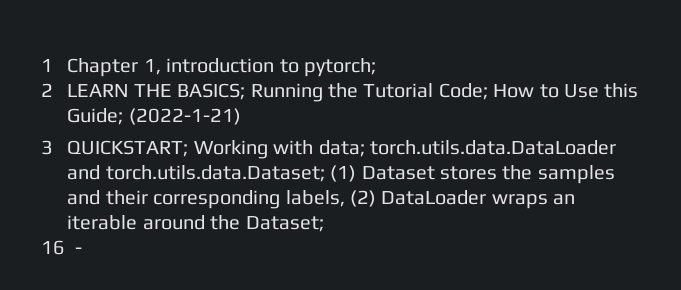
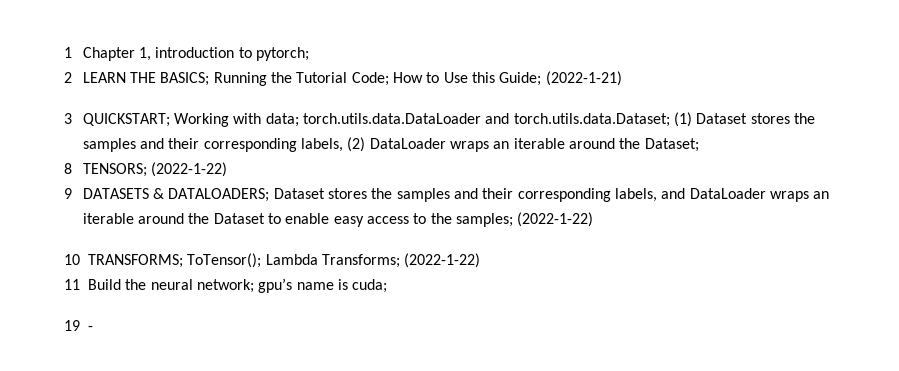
- 16 -
+ 8 TENSORS; (2022-1-22)
+ 9 DATASETS & DATALOADERS; Dataset stores the samples and their corresponding labels, and DataLoader wraps an iterable around the Dataset to enable easy access to the samples; (2022-1-22)
+ 10 TRANSFORMS; ToTensor(); Lambda Transforms; (2022-1-22)
+ 11 Build the neural network; gpu’s name is cuda;
+ 19 -

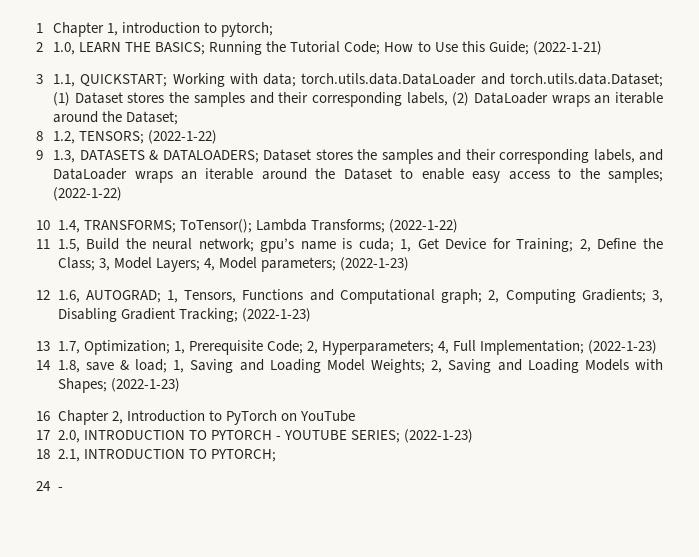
- 2 LEARN THE BASICS; Running the Tutorial Code; How to Use this Guide; (2022-1-21)
+ 2 1.0, LEARN THE BASICS; Running the Tutorial Code; How to Use this Guide; (2022-1-21)
- 3 QUICKSTART; Working with data; torch.utils.data.DataLoader and torch.utils.data.Dataset; (1) Dataset stores the samples and their corresponding labels, (2) DataLoader wraps an iterable around the Dataset;
+ 3 1.1, QUICKSTART; Working with data; torch.utils.data.DataLoader and torch.utils.data.Dataset; (1) Dataset stores the samples and their corresponding labels, (2) DataLoader wraps an iterable around the Dataset;
- 8 TENSORS; (2022-1-22)
+ 8 1.2, TENSORS; (2022-1-22)
- 9 DATASETS & DATALOADERS; Dataset stores the samples and their corresponding labels, and DataLoader wraps an iterable around the Dataset to enable easy access to the samples; (2022-1-22)
+ 9 1.3, DATASETS & DATALOADERS; Dataset stores the samples and their corresponding labels, and DataLoader wraps an iterable around the Dataset to enable easy access to the samples; (2022-1-22)
- 10 TRANSFORMS; ToTensor(); Lambda Transforms; (2022-1-22)
+ 10 1.4, TRANSFORMS; ToTensor(); Lambda Transforms; (2022-1-22)
- 11 Build the neural network; gpu’s name is cuda;
- 19 -
+ 11 1.5, Build the neural network; gpu’s name is cuda; 1, Get Device for Training; 2, Define the Class; 3, Model Layers; 4, Model parameters; (2022-1-23)
+ 12 1.6, AUTOGRAD; 1, Tensors, Functions and Computational graph; 2, Computing Gradients; 3, Disabling Gradient Tracking; (2022-1-23)
+ 13 1.7, Optimization; 1, Prerequisite Code; 2, Hyperparameters; 4, Full Implementation; (2022-1-23)
+ 14 1.8, save & load; 1, Saving and Loading Model Weights; 2, Saving and Loading Models with Shapes; (2022-1-23)
+ 16 Chapter 2, Introduction to PyTorch on YouTube
+ 17 2.0, INTRODUCTION TO PYTORCH - YOUTUBE SERIES; (2022-1-23)
+ 18 2.1, INTRODUCTION TO PYTORCH;
+ 24 -

